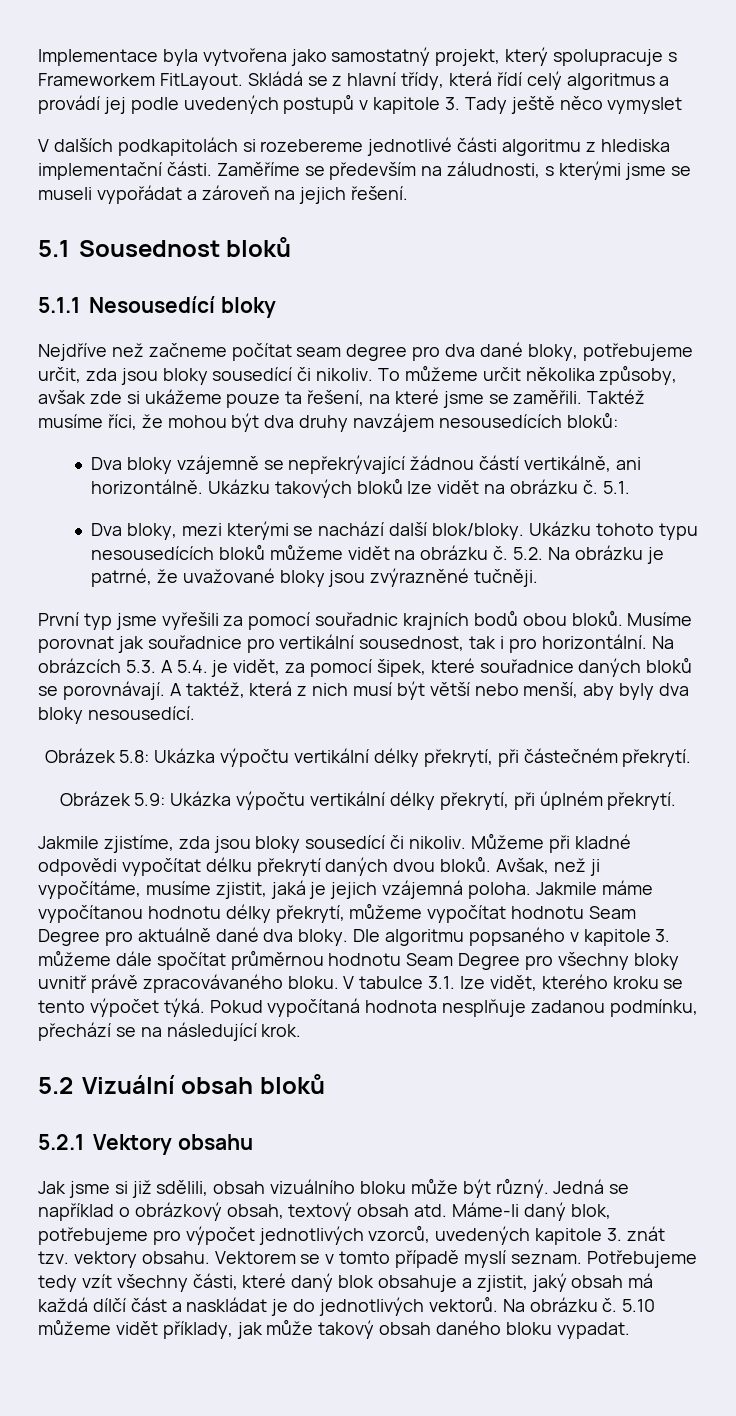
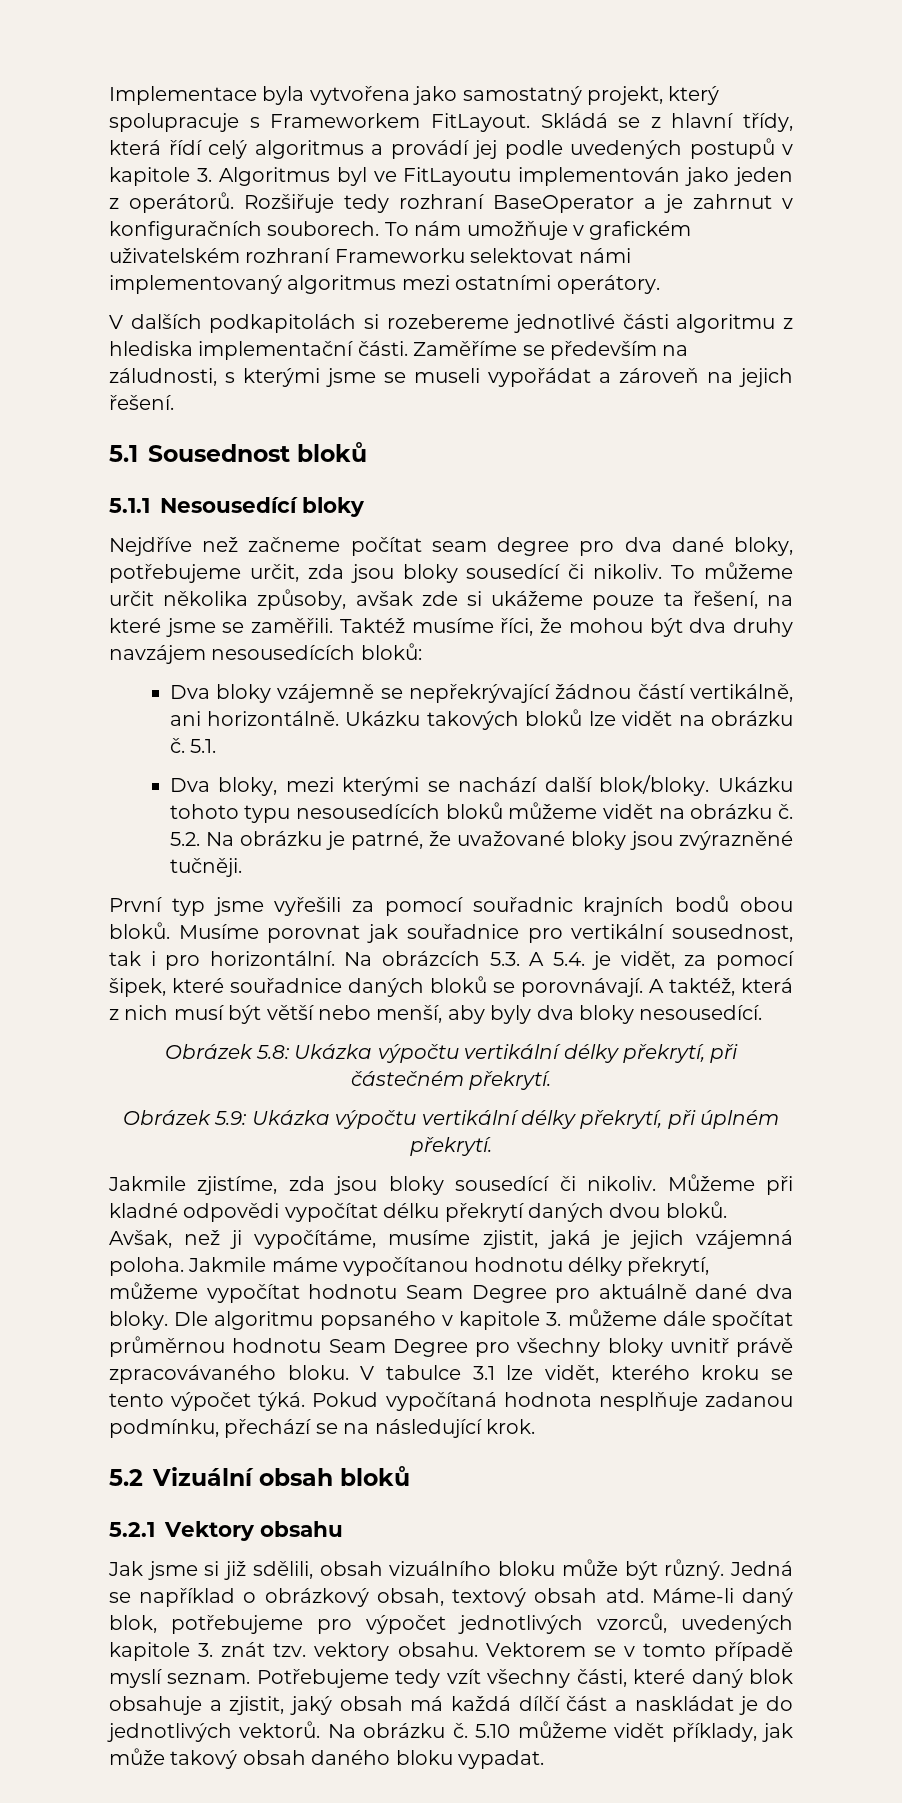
- Skládá se z hlavní třídy, která řídí celý algoritmus a provádí jej podle uvedených postupů v kapitole 3. Tady ještě něco vymyslet
+ Skládá se z hlavní třídy, která řídí celý algoritmus a provádí jej podle uvedených postupů v kapitole 3. Algoritmus byl ve FitLayoutu implementován jako jeden z operátorů. Rozšiřuje tedy rozhraní BaseOperator a je zahrnut v konfiguračních souborech. To nám umožňuje v grafickém uživatelském rozhraní Frameworku selektovat námi implementovaný algoritmus mezi ostatními operátory.
- V tabulce 3.1. lze vidět, kterého kroku se tento výpočet týká.
+ V tabulce 3.1 lze vidět, kterého kroku se tento výpočet týká.

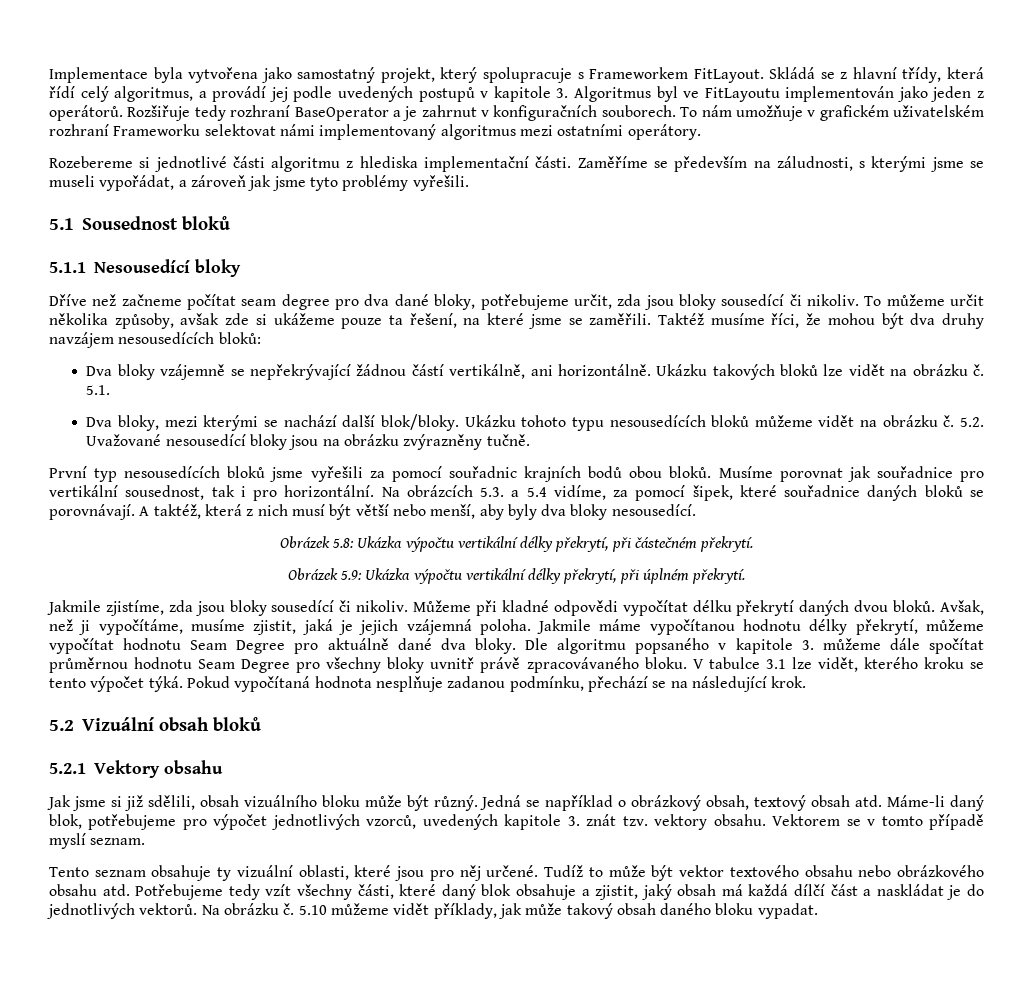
- Skládá se z hlavní třídy, která řídí celý algoritmus a provádí jej podle uvedených postupů v kapitole 3. Algoritmus byl ve FitLayoutu implementován jako jeden z operátorů.
+ Skládá se z hlavní třídy, která řídí celý algoritmus, a provádí jej podle uvedených postupů v kapitole 3. Algoritmus byl ve FitLayoutu implementován jako jeden z operátorů.
- V dalších podkapitolách si rozebereme jednotlivé části algoritmu z hlediska implementační části.
+ Rozebereme si jednotlivé části algoritmu z hlediska implementační části.
- Zaměříme se především na záludnosti, s kterými jsme se museli vypořádat a zároveň na jejich řešení.
+ Zaměříme se především na záludnosti, s kterými jsme se museli vypořádat, a zároveň jak jsme tyto problémy vyřešili.
- Nejdříve než začneme počítat seam degree pro dva dané bloky, potřebujeme určit, zda jsou bloky sousedící či nikoliv.
+ Dříve než začneme počítat seam degree pro dva dané bloky, potřebujeme určit, zda jsou bloky sousedící či nikoliv.
- 5.2. Na obrázku je patrné, že uvažované bloky jsou zvýrazněné tučněji.
+ 5.2. Uvažované nesousedící bloky jsou na obrázku zvýrazněny tučně.
- První typ jsme vyřešili za pomocí souřadnic krajních bodů obou bloků.
+ První typ nesousedících bloků jsme vyřešili za pomocí souřadnic krajních bodů obou bloků.
- Na obrázcích 5.3. A 5.4. je vidět, za pomocí šipek, které souřadnice daných bloků se porovnávají.
+ Na obrázcích 5.3. a 5.4 vidíme, za pomocí šipek, které souřadnice daných bloků se porovnávají.
- Vektorem se v tomto případě myslí seznam. Potřebujeme tedy vzít všechny části, které daný blok obsahuje a zjistit, jaký obsah má každá dílčí část a naskládat je do jednotlivých vektorů.
+ Vektorem se v tomto případě myslí seznam.
+ Tento seznam obsahuje ty vizuální oblasti, které jsou pro něj určené. Tudíž to může být vektor textového obsahu nebo obrázkového obsahu atd. Potřebujeme tedy vzít všechny části, které daný blok obsahuje a zjistit, jaký obsah má každá dílčí část a naskládat je do jednotlivých vektorů.

